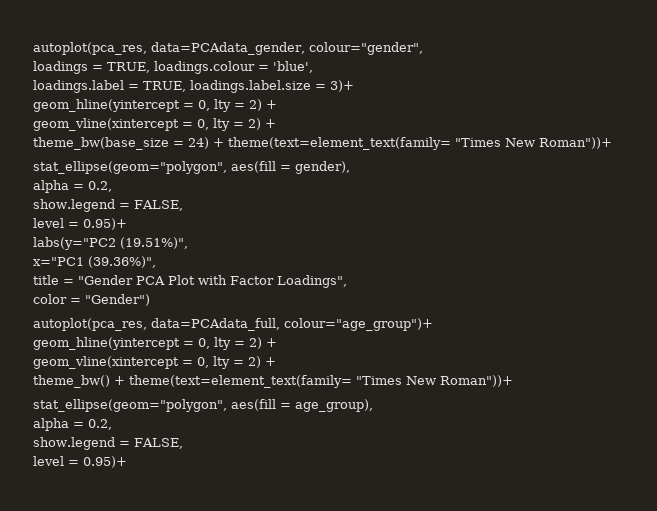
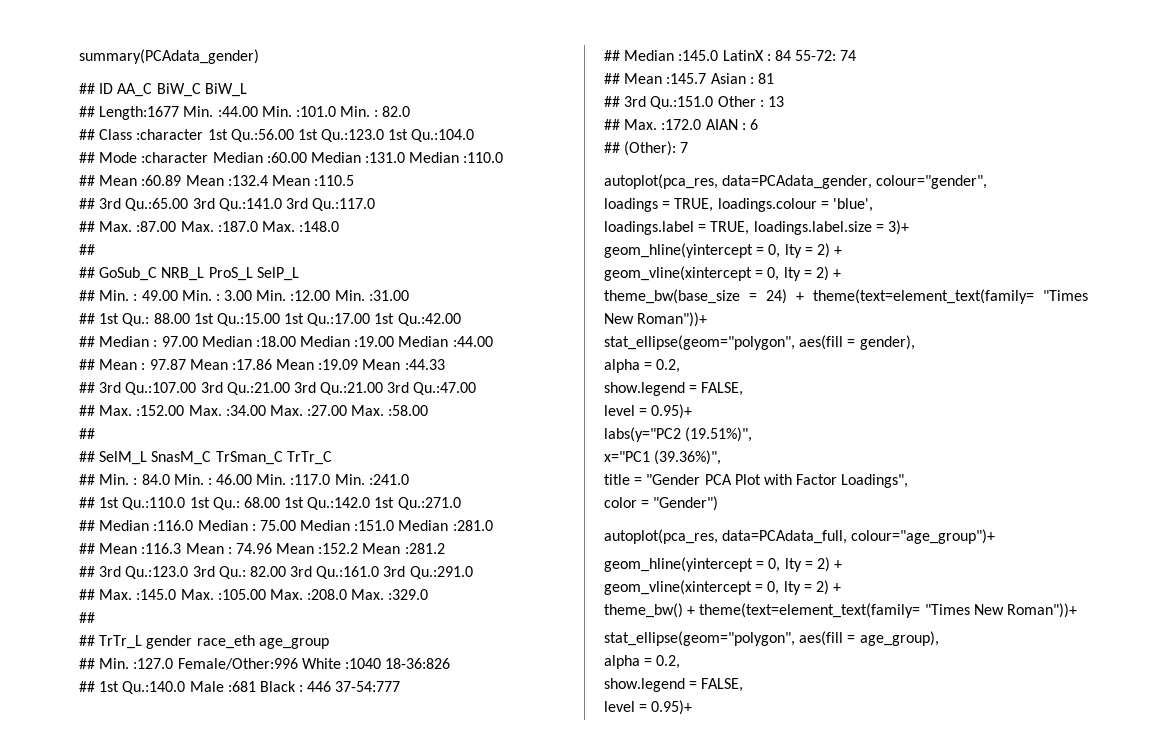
+ summary(PCAdata_gender)
+ ## ID AA_C BiW_C BiW_L
+ ## Length:1677 Min. :44.00 Min. :101.0 Min. : 82.0
+ ## Class :character 1st Qu.:56.00 1st Qu.:123.0 1st Qu.:104.0
+ ## Mode :character Median :60.00 Median :131.0 Median :110.0
+ ## Mean :60.89 Mean :132.4 Mean :110.5
+ ## 3rd Qu.:65.00 3rd Qu.:141.0 3rd Qu.:117.0
+ ## Max. :87.00 Max. :187.0 Max. :148.0
+ ##
+ ## GoSub_C NRB_L ProS_L SelP_L
+ ## Min. : 49.00 Min. : 3.00 Min. :12.00 Min. :31.00
+ ## 1st Qu.: 88.00 1st Qu.:15.00 1st Qu.:17.00 1st Qu.:42.00
+ ## Median : 97.00 Median :18.00 Median :19.00 Median :44.00
+ ## Mean : 97.87 Mean :17.86 Mean :19.09 Mean :44.33
+ ## 3rd Qu.:107.00 3rd Qu.:21.00 3rd Qu.:21.00 3rd Qu.:47.00
+ ## Max. :152.00 Max. :34.00 Max. :27.00 Max. :58.00
+ ##
+ ## SelM_L SnasM_C TrSman_C TrTr_C
+ ## Min. : 84.0 Min. : 46.00 Min. :117.0 Min. :241.0
+ ## 1st Qu.:110.0 1st Qu.: 68.00 1st Qu.:142.0 1st Qu.:271.0
+ ## Median :116.0 Median : 75.00 Median :151.0 Median :281.0
+ ## Mean :116.3 Mean : 74.96 Mean :152.2 Mean :281.2
+ ## 3rd Qu.:123.0 3rd Qu.: 82.00 3rd Qu.:161.0 3rd Qu.:291.0
+ ## Max. :145.0 Max. :105.00 Max. :208.0 Max. :329.0
+ ##
+ ## TrTr_L gender race_eth age_group
+ ## Min. :127.0 Female/Other:996 White :1040 18-36:826
+ ## 1st Qu.:140.0 Male :681 Black : 446 37-54:777
+ ## Median :145.0 LatinX : 84 55-72: 74
+ ## Mean :145.7 Asian : 81
+ ## 3rd Qu.:151.0 Other : 13
+ ## Max. :172.0 AIAN : 6
+ ## (Other): 7

